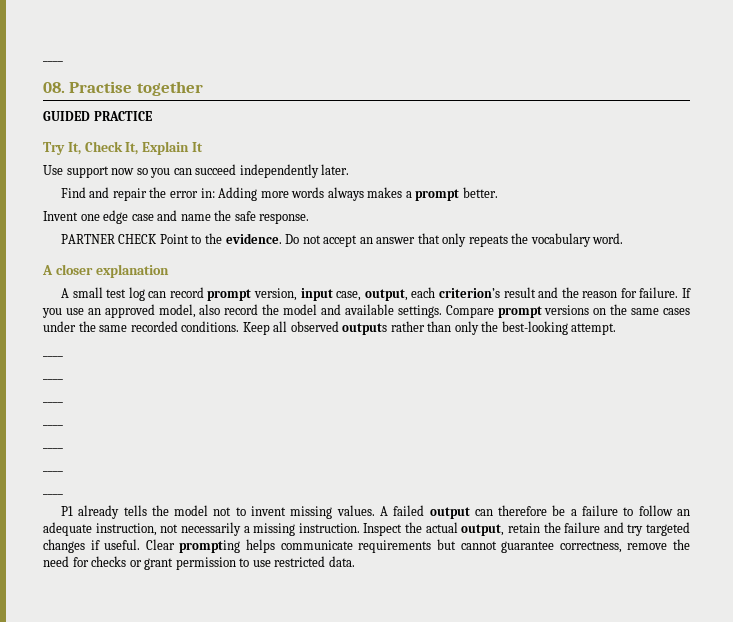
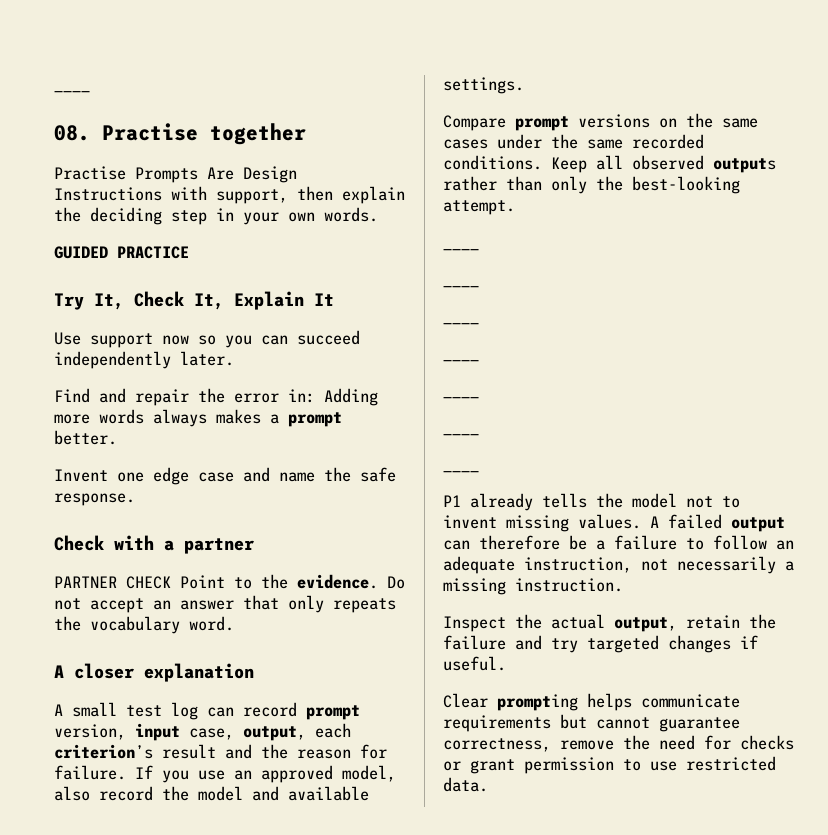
+ Practise Prompts Are Design Instructions with support, then explain the deciding step in your own words.
+ Check with a partner
- If you use an approved model, also record the model and available settings. Compare prompt versions on the same cases under the same recorded conditions.
+ If you use an approved model, also record the model and available settings.
+ Compare prompt versions on the same cases under the same recorded conditions.
- A failed output can therefore be a failure to follow an adequate instruction, not necessarily a missing instruction. Inspect the actual output, retain the failure and try targeted changes if useful. Clear prompting helps communicate requirements but cannot guarantee correctness, remove the need for checks or grant permission to use restricted data.
+ A failed output can therefore be a failure to follow an adequate instruction, not necessarily a missing instruction.
+ Inspect the actual output, retain the failure and try targeted changes if useful.
+ Clear prompting helps communicate requirements but cannot guarantee correctness, remove the need for checks or grant permission to use restricted data.

